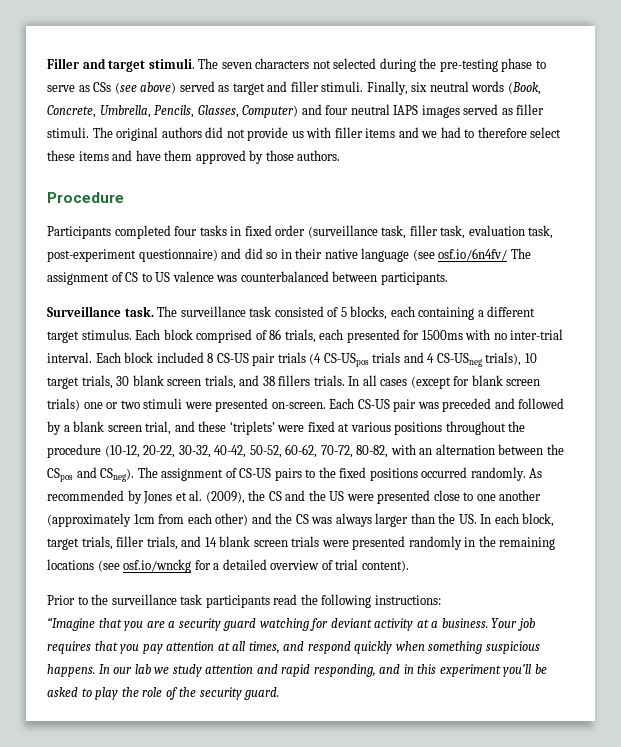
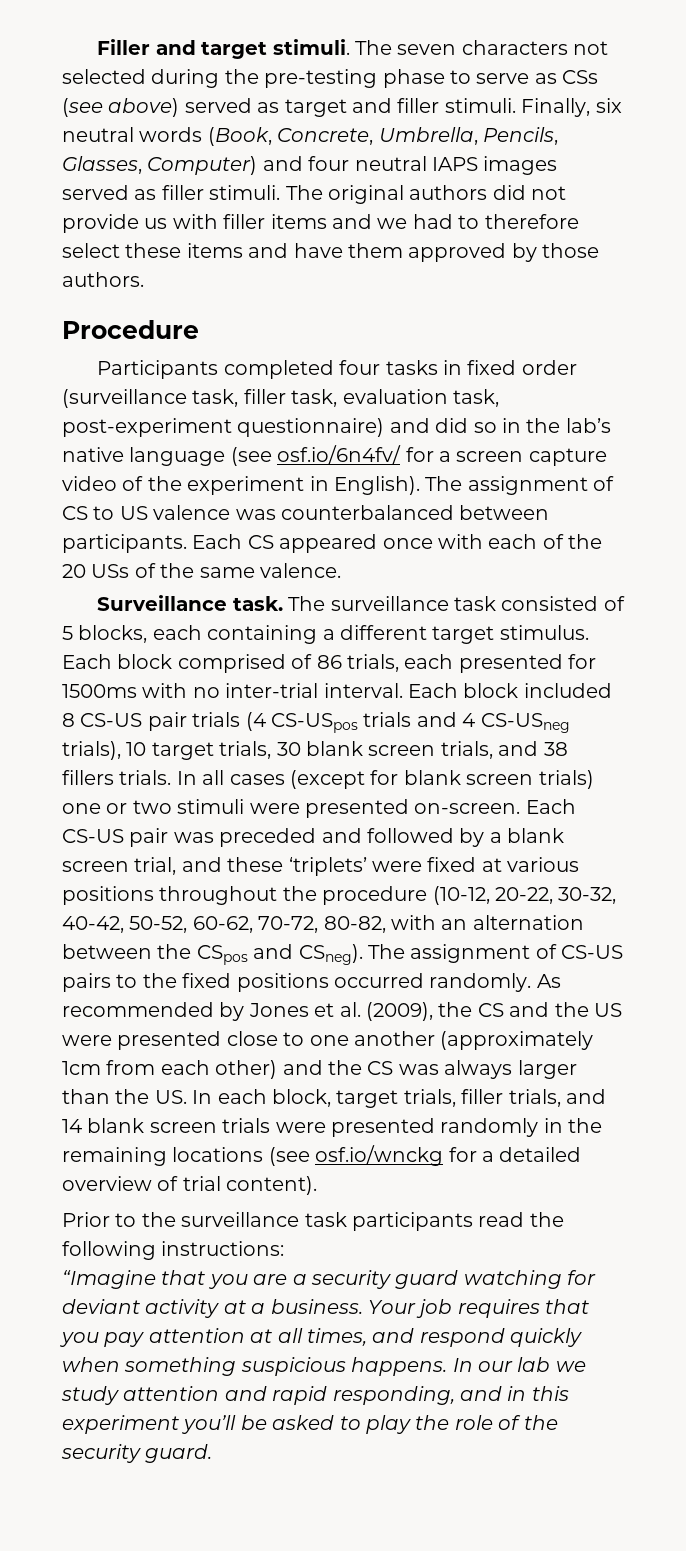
- Participants completed four tasks in fixed order (surveillance task, filler task, evaluation task, post-experiment questionnaire) and did so in their native language (see osf.io/6n4fv/ The assignment of CS to US valence was counterbalanced between participants.
+ Participants completed four tasks in fixed order (surveillance task, filler task, evaluation task, post-experiment questionnaire) and did so in the lab’s native language (see osf.io/6n4fv/ for a screen capture video of the experiment in English). The assignment of CS to US valence was counterbalanced between participants. Each CS appeared once with each of the 20 USs of the same valence.

